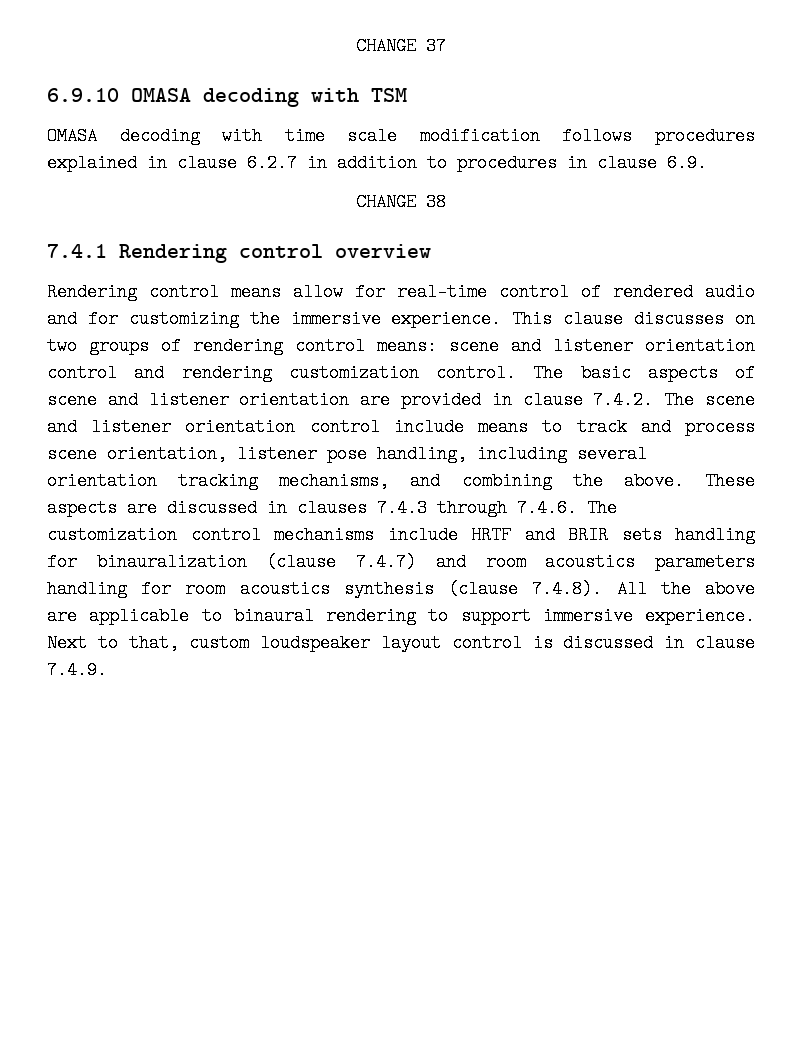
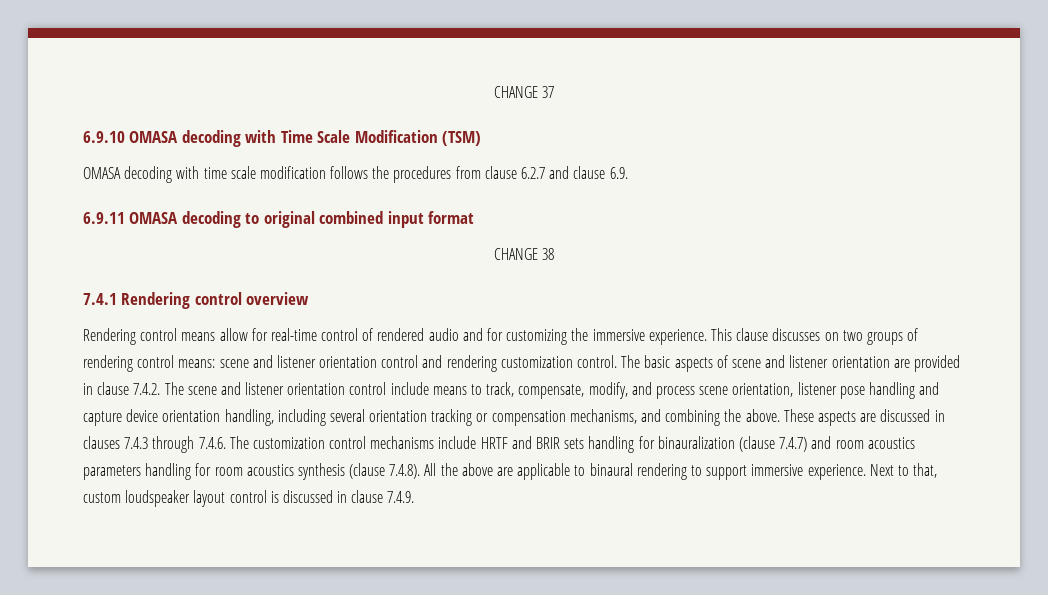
- 6.9.10 OMASA decoding with TSM
+ 6.9.10 OMASA decoding with Time Scale Modification (TSM)
- OMASA decoding with time scale modification follows procedures explained in clause 6.2.7 in addition to procedures in clause 6.9.
+ OMASA decoding with time scale modification follows the procedures from clause 6.2.7 and clause 6.9.
+ 6.9.11 OMASA decoding to original combined input format
- The basic aspects of scene and listener orientation are provided in clause 7.4.2. The scene and listener orientation control include means to track and process scene orientation, listener pose handling, including several orientation tracking mechanisms, and combining the above.
+ The basic aspects of scene and listener orientation are provided in clause 7.4.2. The scene and listener orientation control include means to track, compensate, modify, and process scene orientation, listener pose handling and capture device orientation handling, including several orientation tracking or compensation mechanisms, and combining the above.

